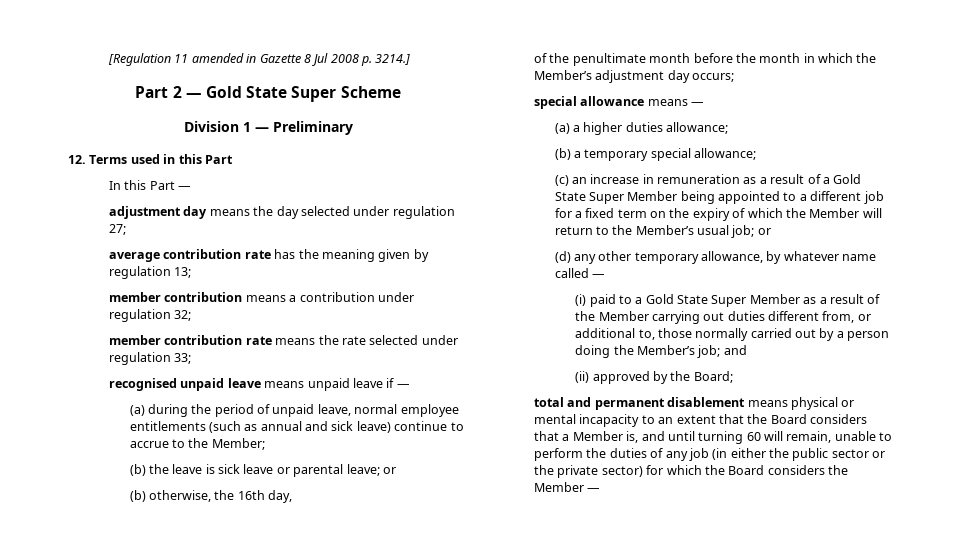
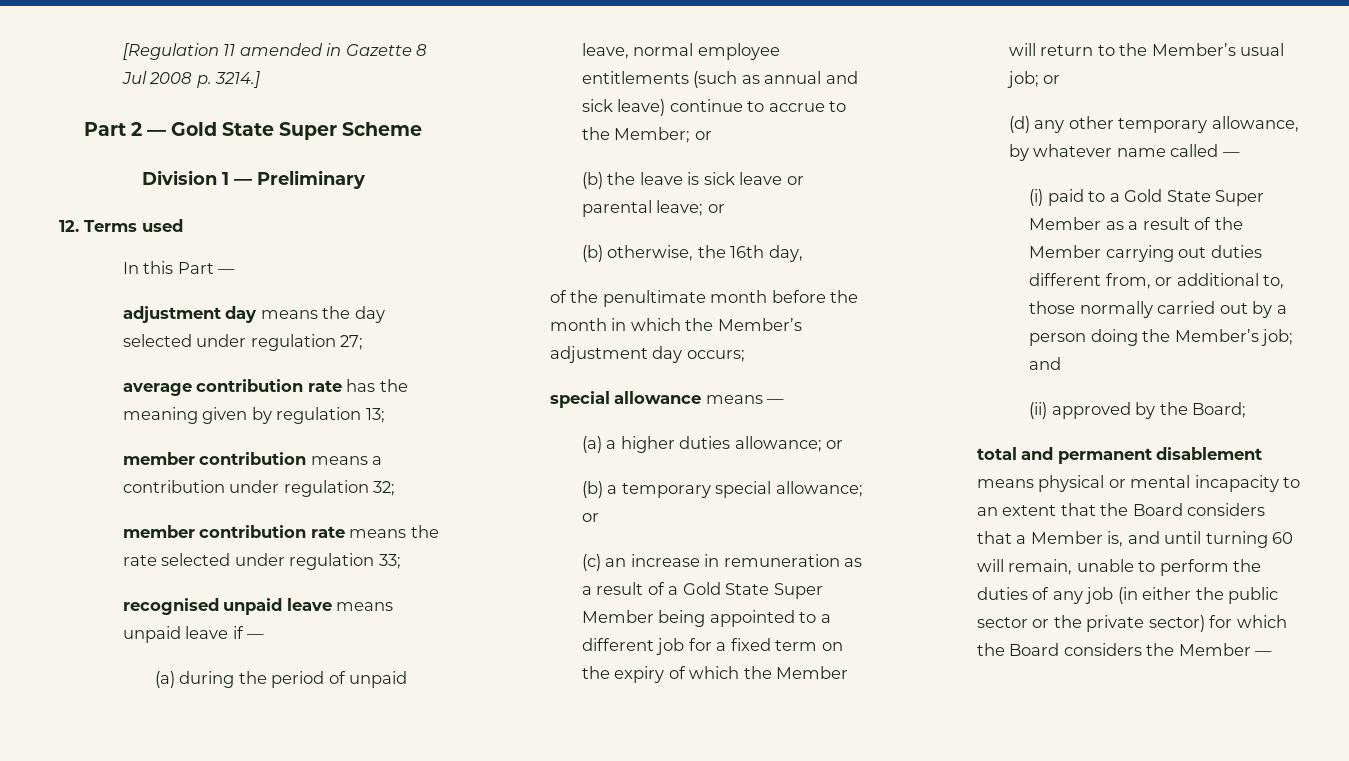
- 12. Terms used in this Part
+ 12. Terms used
- (a) during the period of unpaid leave, normal employee entitlements (such as annual and sick leave) continue to accrue to the Member;
+ (a) during the period of unpaid leave, normal employee entitlements (such as annual and sick leave) continue to accrue to the Member; or
- (a) a higher duties allowance;
+ (a) a higher duties allowance; or
- (b) a temporary special allowance;
+ (b) a temporary special allowance; or

